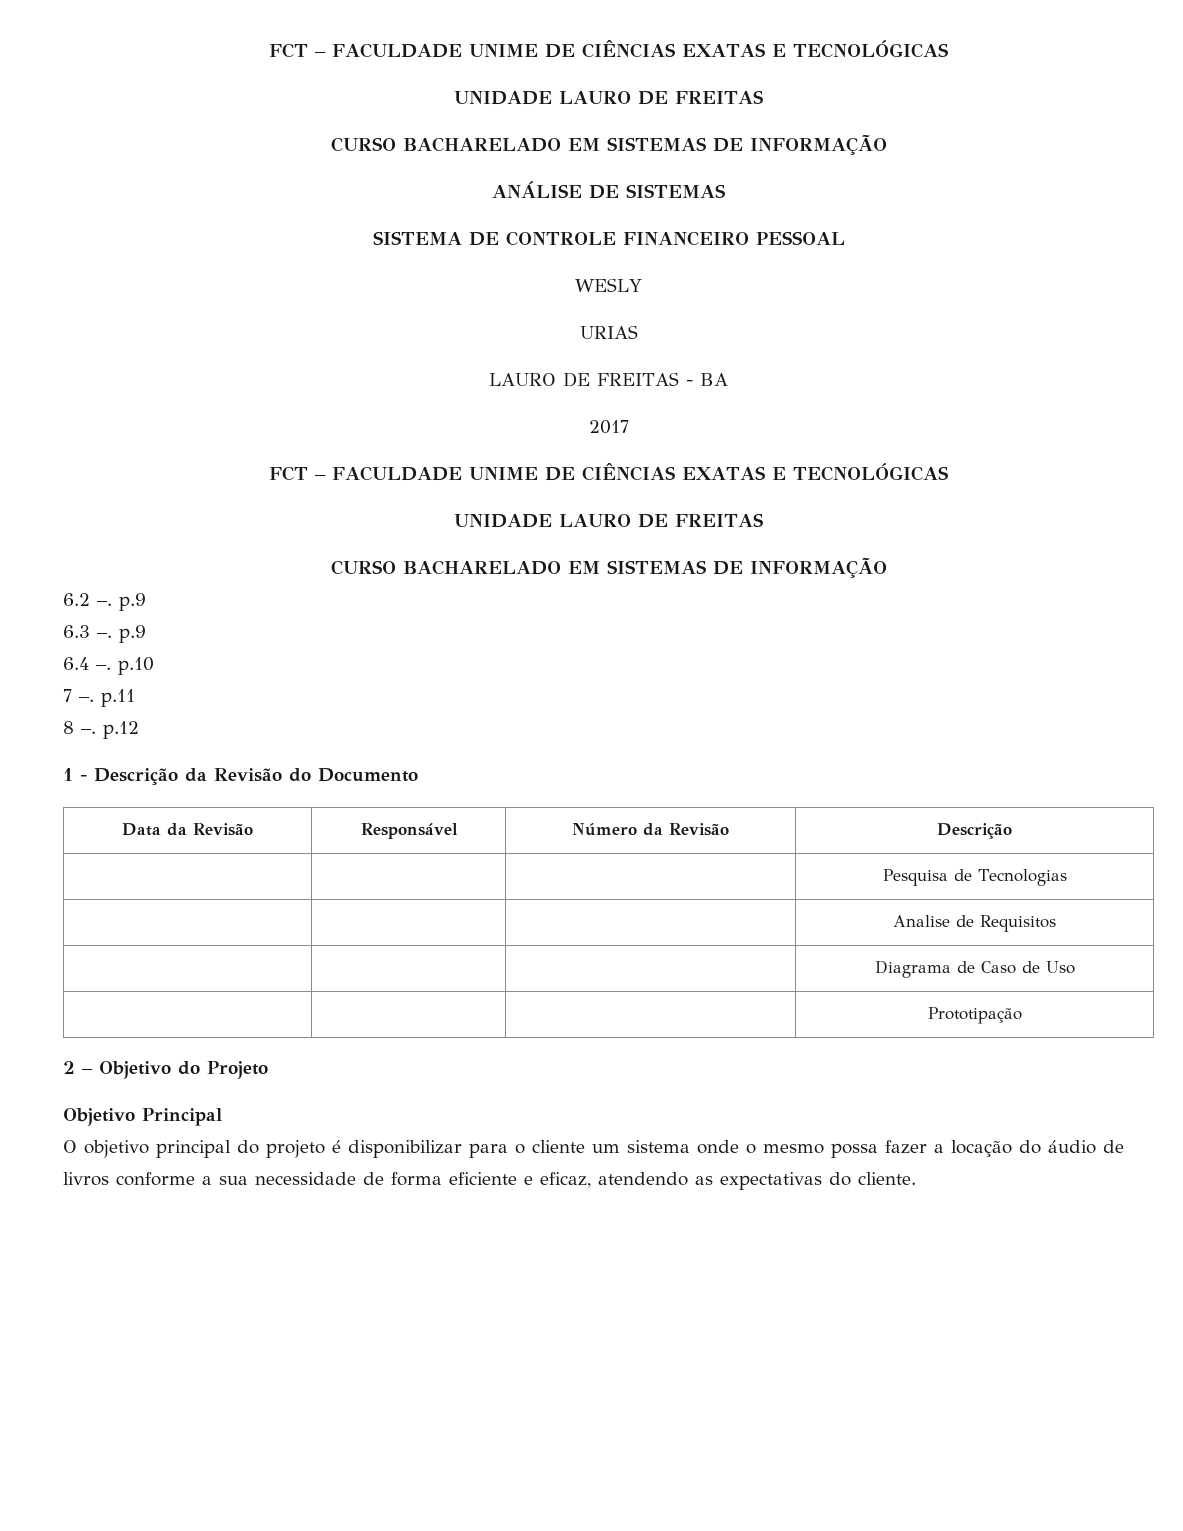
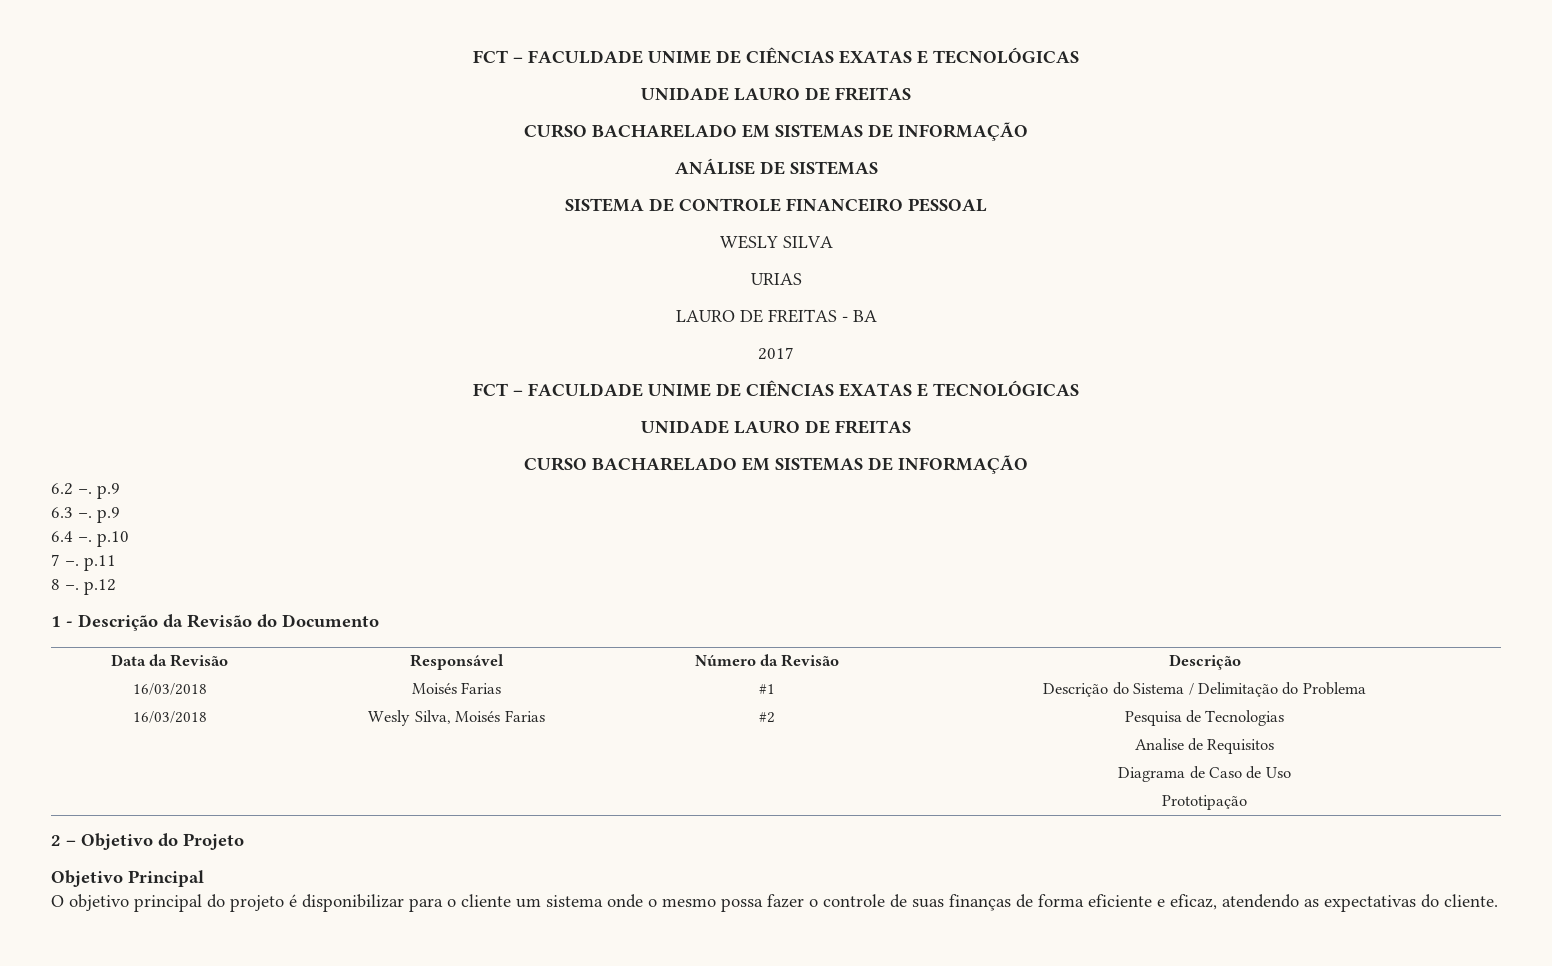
- WESLY
+ WESLY SILVA
- | | | Pesquisa de Tecnologias
+ 16/03/2018 | Moisés Farias | #1 | Descrição do Sistema / Delimitação do Problema
+ 16/03/2018 | Wesly Silva, Moisés Farias | #2 | Pesquisa de Tecnologias
- O objetivo principal do projeto é disponibilizar para o cliente um sistema onde o mesmo possa fazer a locação do áudio de livros conforme a sua necessidade de forma eficiente e eficaz, atendendo as expectativas do cliente.
+ O objetivo principal do projeto é disponibilizar para o cliente um sistema onde o mesmo possa fazer o controle de suas finanças de forma eficiente e eficaz, atendendo as expectativas do cliente.

